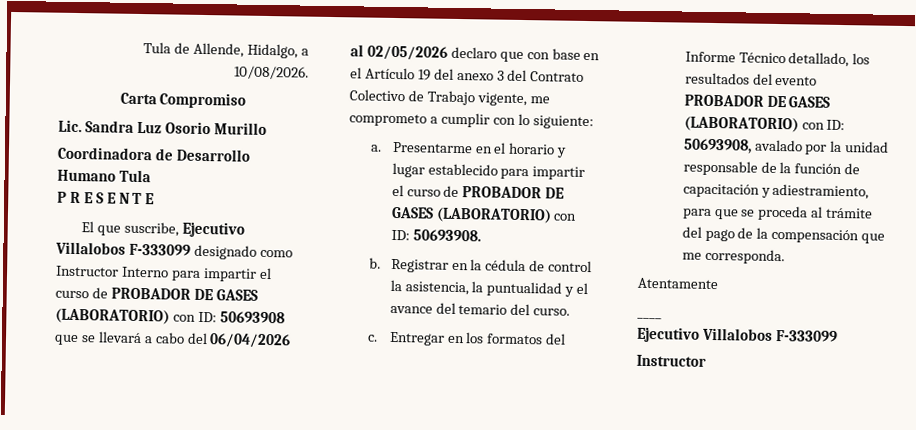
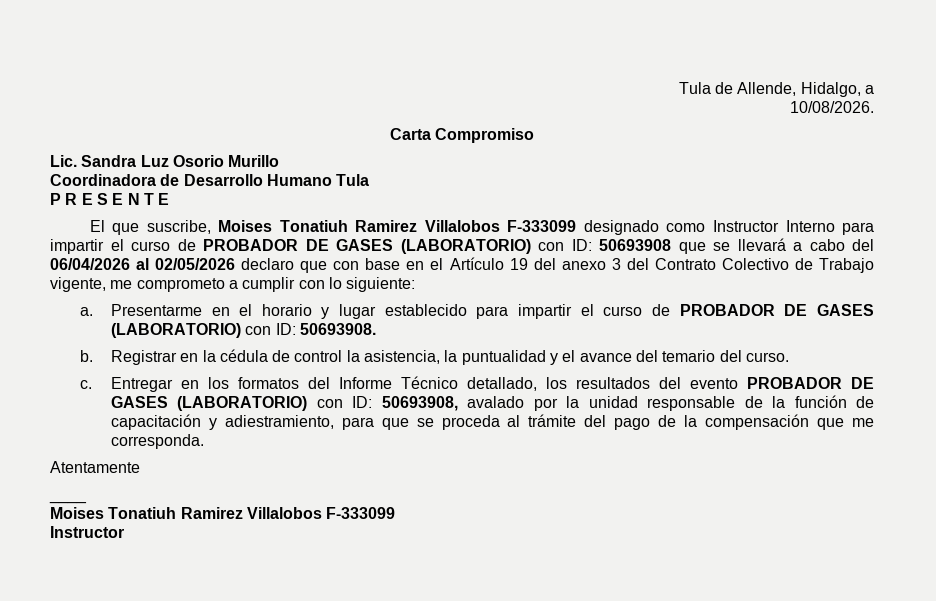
- El que suscribe, Ejecutivo Villalobos F-333099 designado como Instructor Interno para impartir el curso de PROBADOR DE GASES (LABORATORIO) con ID: 50693908 que se llevará a cabo del 06/04/2026 al 02/05/2026 declaro que con base en el Artículo 19 del anexo 3 del Contrato Colectivo de Trabajo vigente, me comprometo a cumplir con lo siguiente:
+ El que suscribe, Moises Tonatiuh Ramirez Villalobos F-333099 designado como Instructor Interno para impartir el curso de PROBADOR DE GASES (LABORATORIO) con ID: 50693908 que se llevará a cabo del 06/04/2026 al 02/05/2026 declaro que con base en el Artículo 19 del anexo 3 del Contrato Colectivo de Trabajo vigente, me comprometo a cumplir con lo siguiente:
  ____
- Ejecutivo Villalobos F-333099
+ Moises Tonatiuh Ramirez Villalobos F-333099

